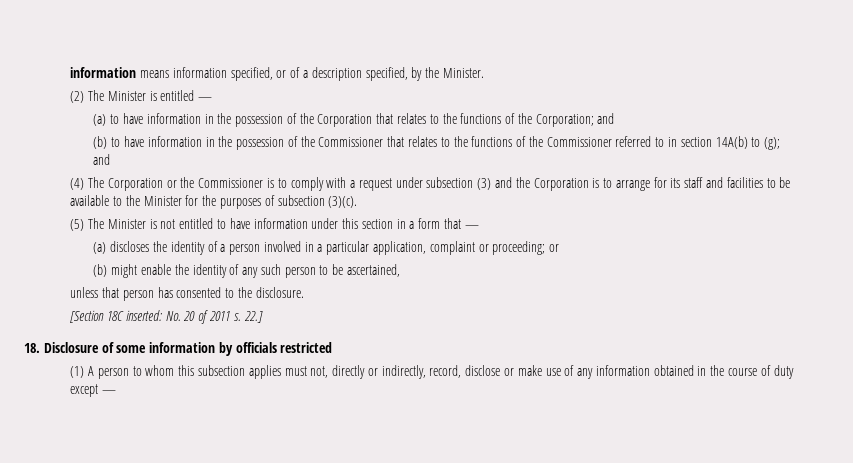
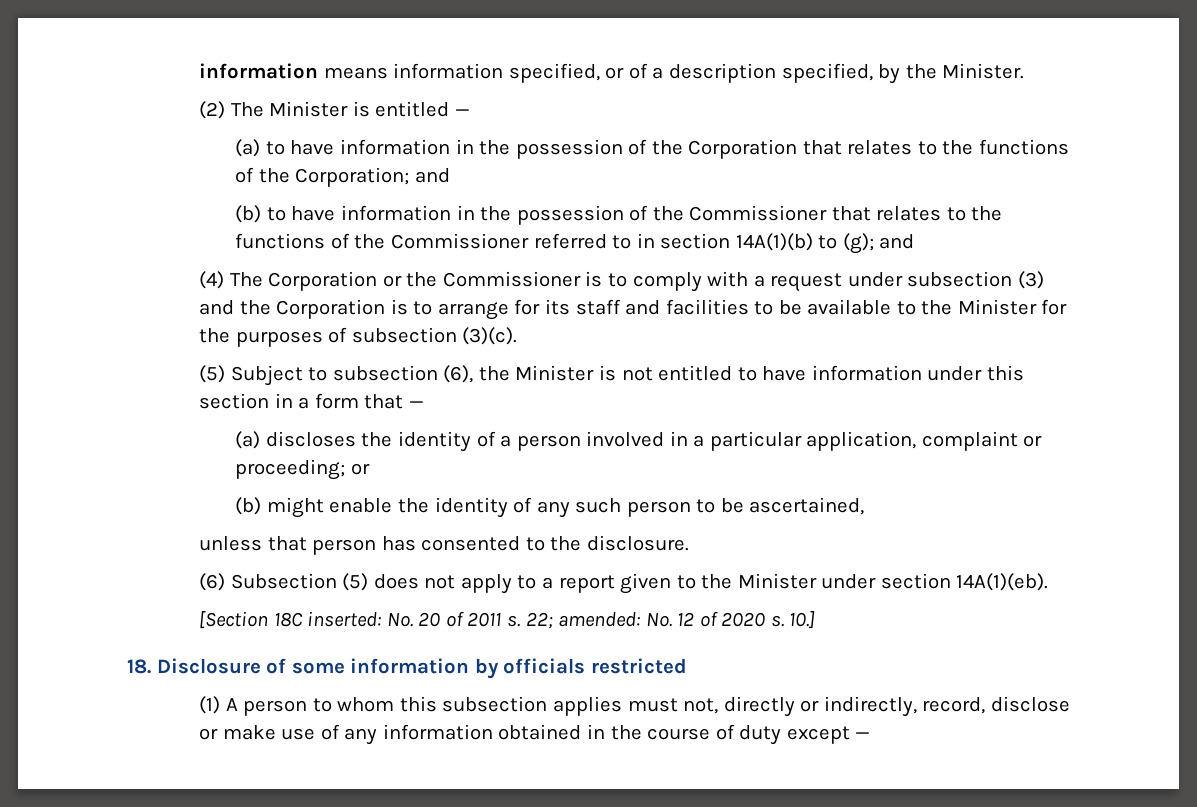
- (b) to have information in the possession of the Commissioner that relates to the functions of the Commissioner referred to in section 14A(b) to (g); and
+ (b) to have information in the possession of the Commissioner that relates to the functions of the Commissioner referred to in section 14A(1)(b) to (g); and
- (5) The Minister is not entitled to have information under this section in a form that —
+ (5) Subject to subsection (6), the Minister is not entitled to have information under this section in a form that —
+ (6) Subsection (5) does not apply to a report given to the Minister under section 14A(1)(eb).
- 22.]
+ 22; amended: No. 12 of 2020 s. 10.]

